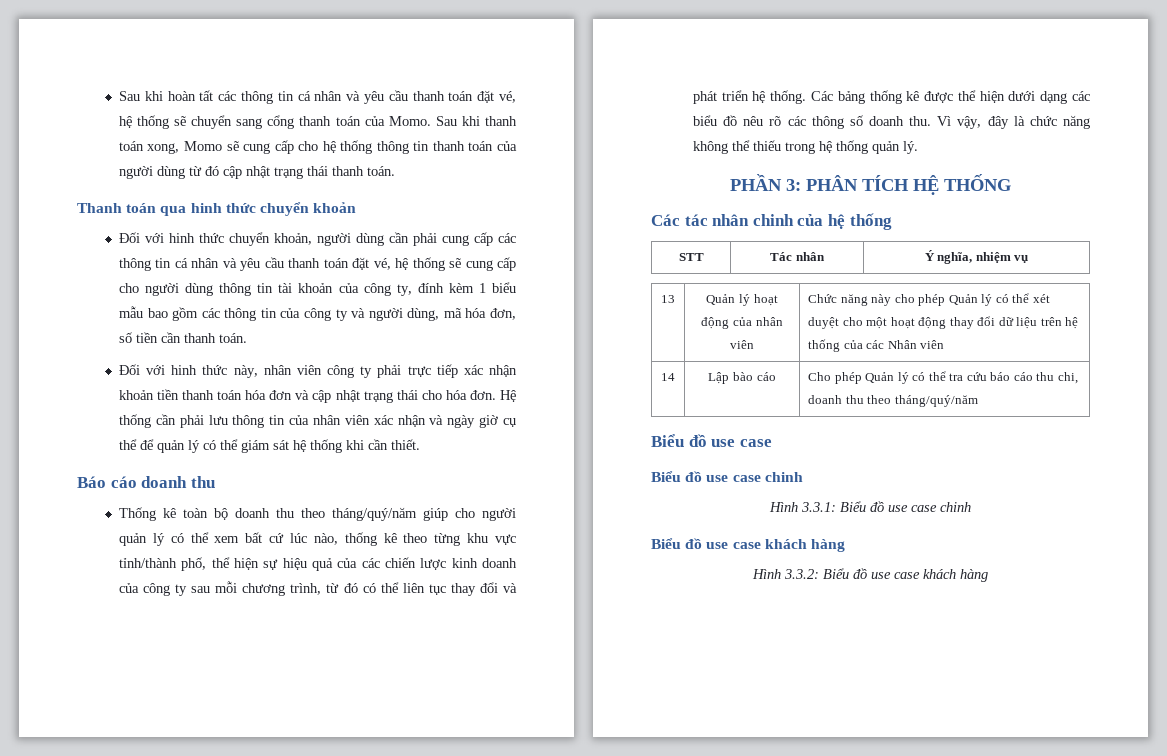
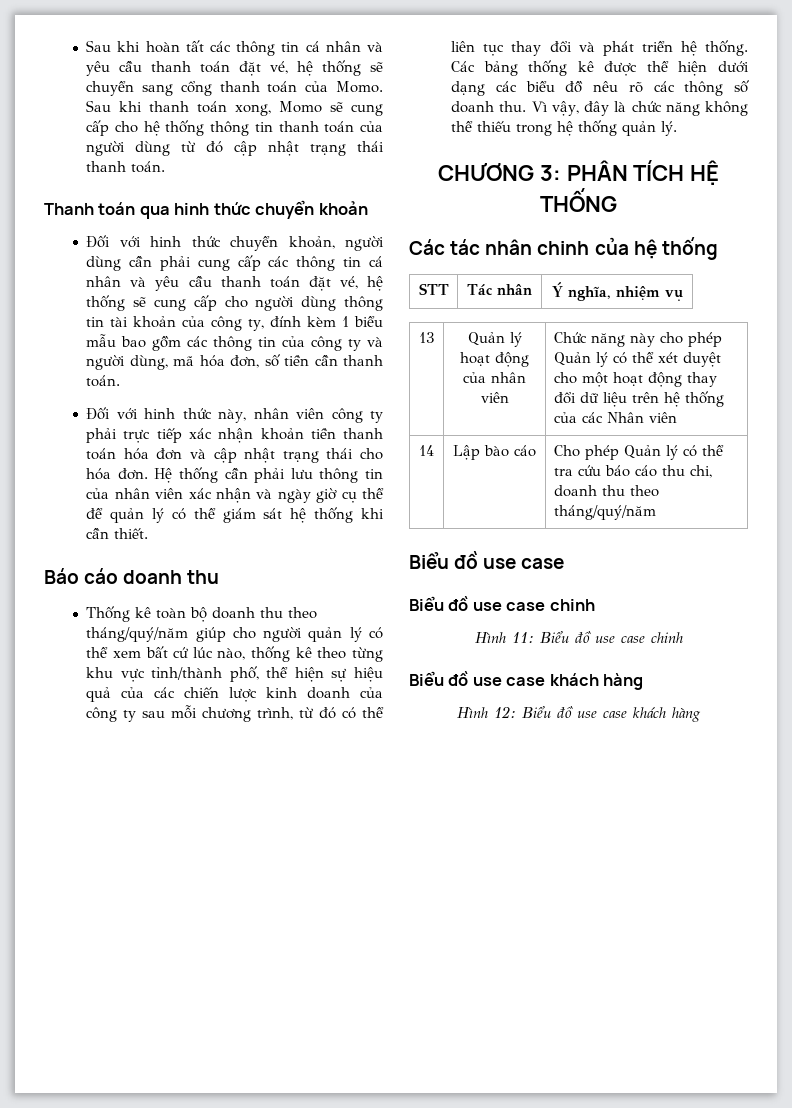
- PHẦN 3: PHÂN TÍCH HỆ THỐNG
+ CHƯƠNG 3: PHÂN TÍCH HỆ THỐNG
- Hình 3.3.1: Biểu đồ use case chinh
+ Hình 11: Biểu đồ use case chinh
- Hình 3.3.2: Biểu đồ use case khách hàng
+ Hình 12: Biểu đồ use case khách hàng

